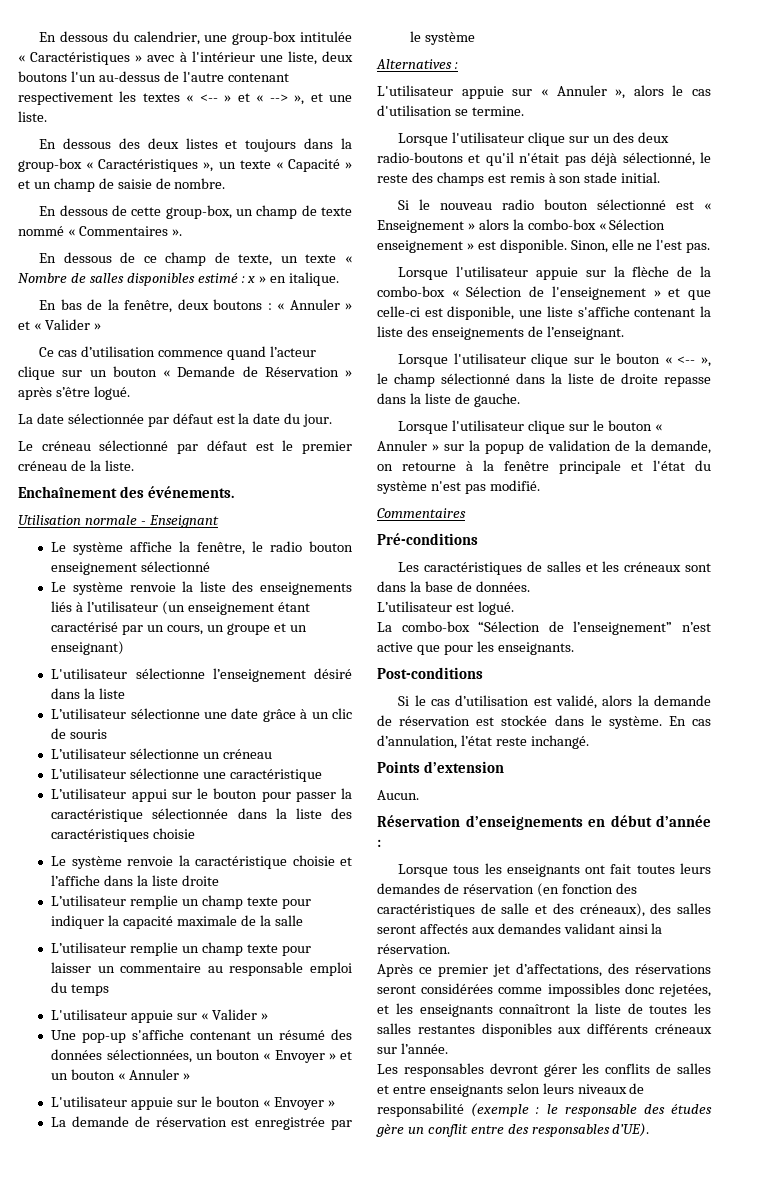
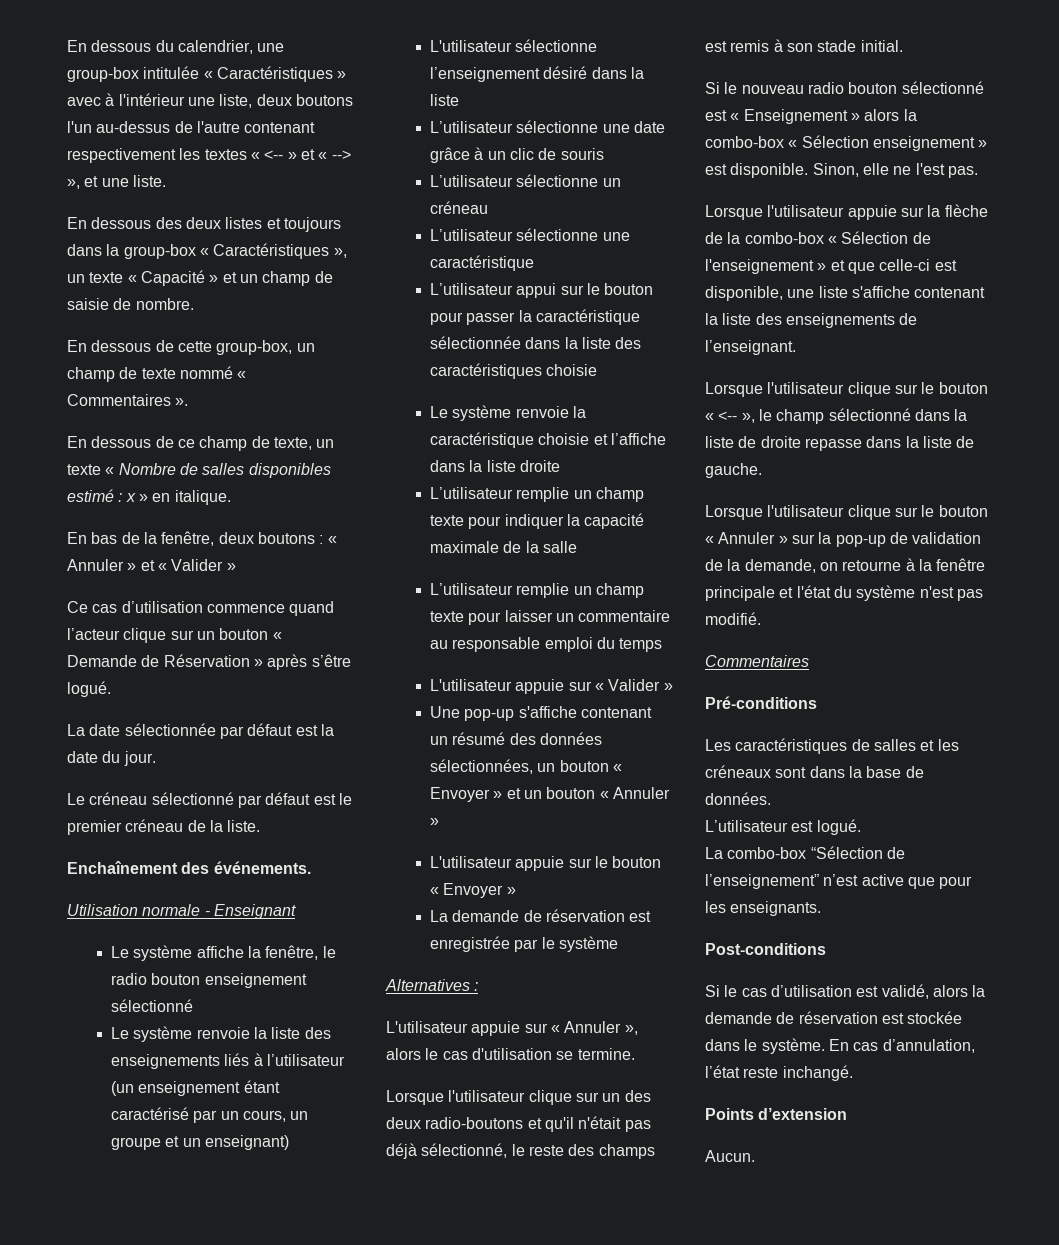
- Lorsque l'utilisateur clique sur le bouton « Annuler » sur la popup de validation de la demande, on retourne à la fenêtre principale et l'état du système n'est pas modifié.
+ Lorsque l'utilisateur clique sur le bouton « Annuler » sur la pop-up de validation de la demande, on retourne à la fenêtre principale et l'état du système n'est pas modifié.
- Réservation d’enseignements en début d’année :
- Lorsque tous les enseignants ont fait toutes leurs demandes de réservation (en fonction des caractéristiques de salle et des créneaux), des salles seront affectés aux demandes validant ainsi la réservation.
- Après ce premier jet d’affectations, des réservations seront considérées comme impossibles donc rejetées, et les enseignants connaîtront la liste de toutes les salles restantes disponibles aux différents créneaux sur l’année.
- Les responsables devront gérer les conflits de salles et entre enseignants selon leurs niveaux de responsabilité (exemple : le responsable des études gère un conflit entre des responsables d’UE).

